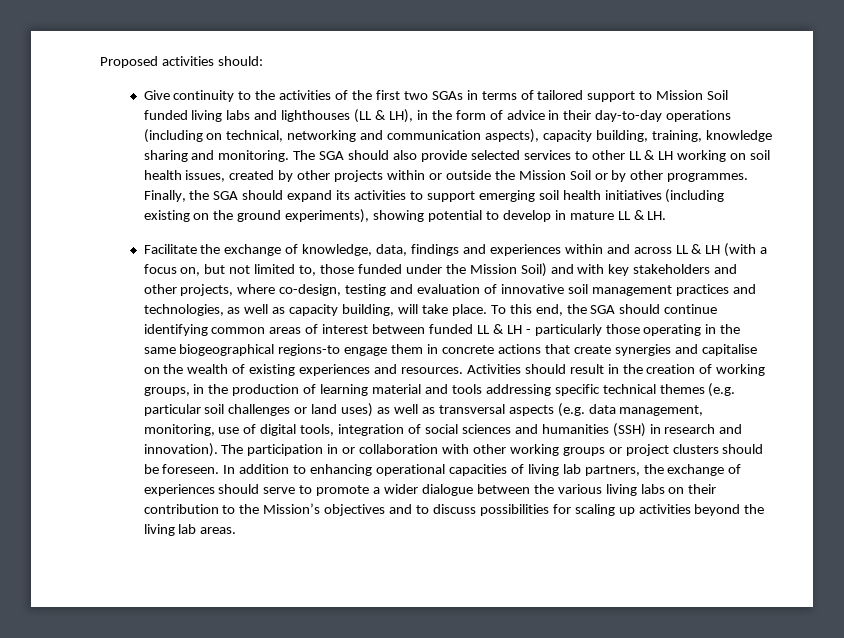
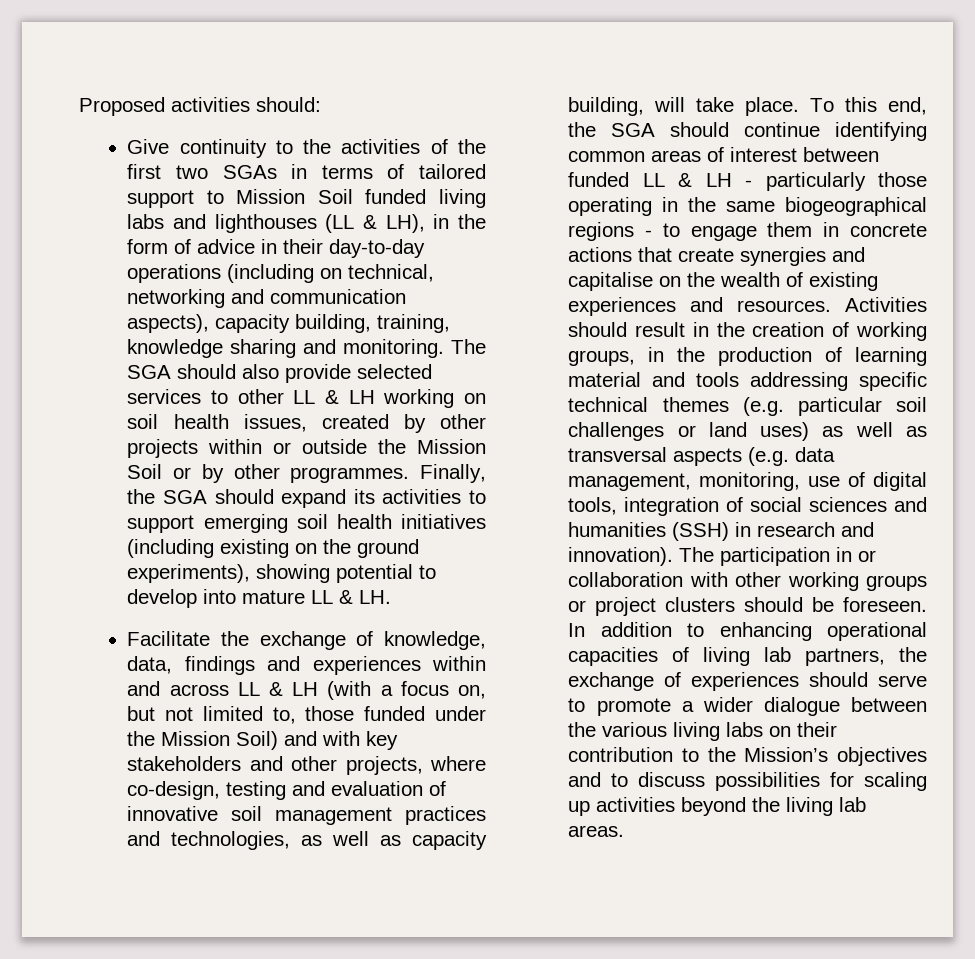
- Finally, the SGA should expand its activities to support emerging soil health initiatives (including existing on the ground experiments), showing potential to develop in mature LL & LH.
+ Finally, the SGA should expand its activities to support emerging soil health initiatives (including existing on the ground experiments), showing potential to develop into mature LL & LH.
- To this end, the SGA should continue identifying common areas of interest between funded LL & LH - particularly those operating in the same biogeographical regions-to engage them in concrete actions that create synergies and capitalise on the wealth of existing experiences and resources.
+ To this end, the SGA should continue identifying common areas of interest between funded LL & LH - particularly those operating in the same biogeographical regions - to engage them in concrete actions that create synergies and capitalise on the wealth of existing experiences and resources.

